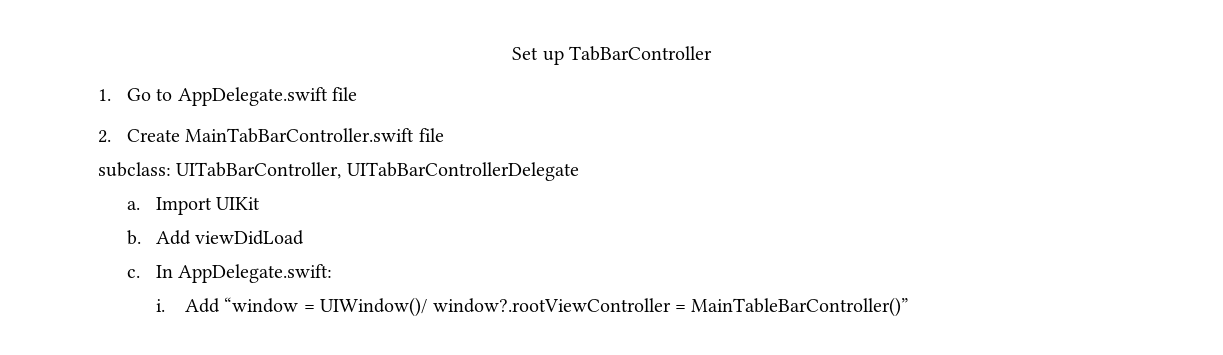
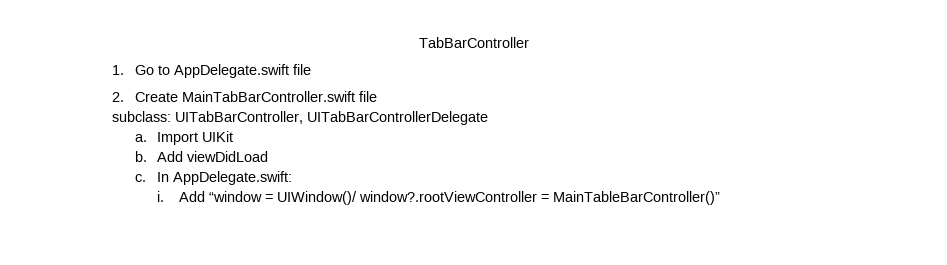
- Set up TabBarController
+ TabBarController

